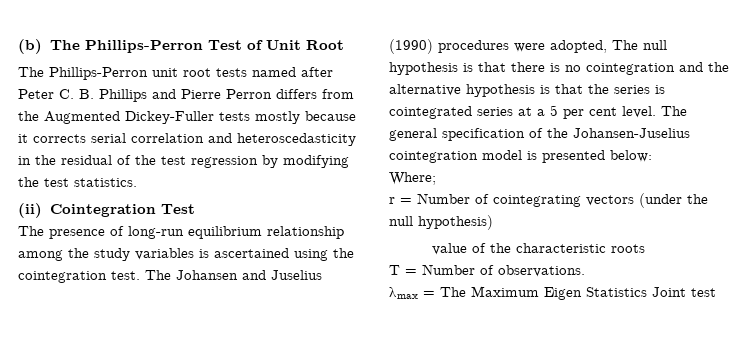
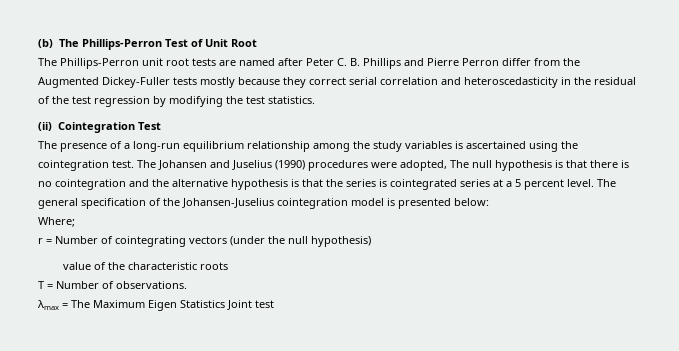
- The Phillips-Perron unit root tests named after Peter C. B. Phillips and Pierre Perron differs from the Augmented Dickey-Fuller tests mostly because it corrects serial correlation and heteroscedasticity in the residual of the test regression by modifying the test statistics.
+ The Phillips-Perron unit root tests are named after Peter C. B. Phillips and Pierre Perron differ from the Augmented Dickey-Fuller tests mostly because they correct serial correlation and heteroscedasticity in the residual of the test regression by modifying the test statistics.
- The presence of long-run equilibrium relationship among the study variables is ascertained using the cointegration test.
+ The presence of a long-run equilibrium relationship among the study variables is ascertained using the cointegration test.
- The Johansen and Juselius (1990) procedures were adopted, The null hypothesis is that there is no cointegration and the alternative hypothesis is that the series is cointegrated series at a 5 per cent level.
+ The Johansen and Juselius (1990) procedures were adopted, The null hypothesis is that there is no cointegration and the alternative hypothesis is that the series is cointegrated series at a 5 percent level.

